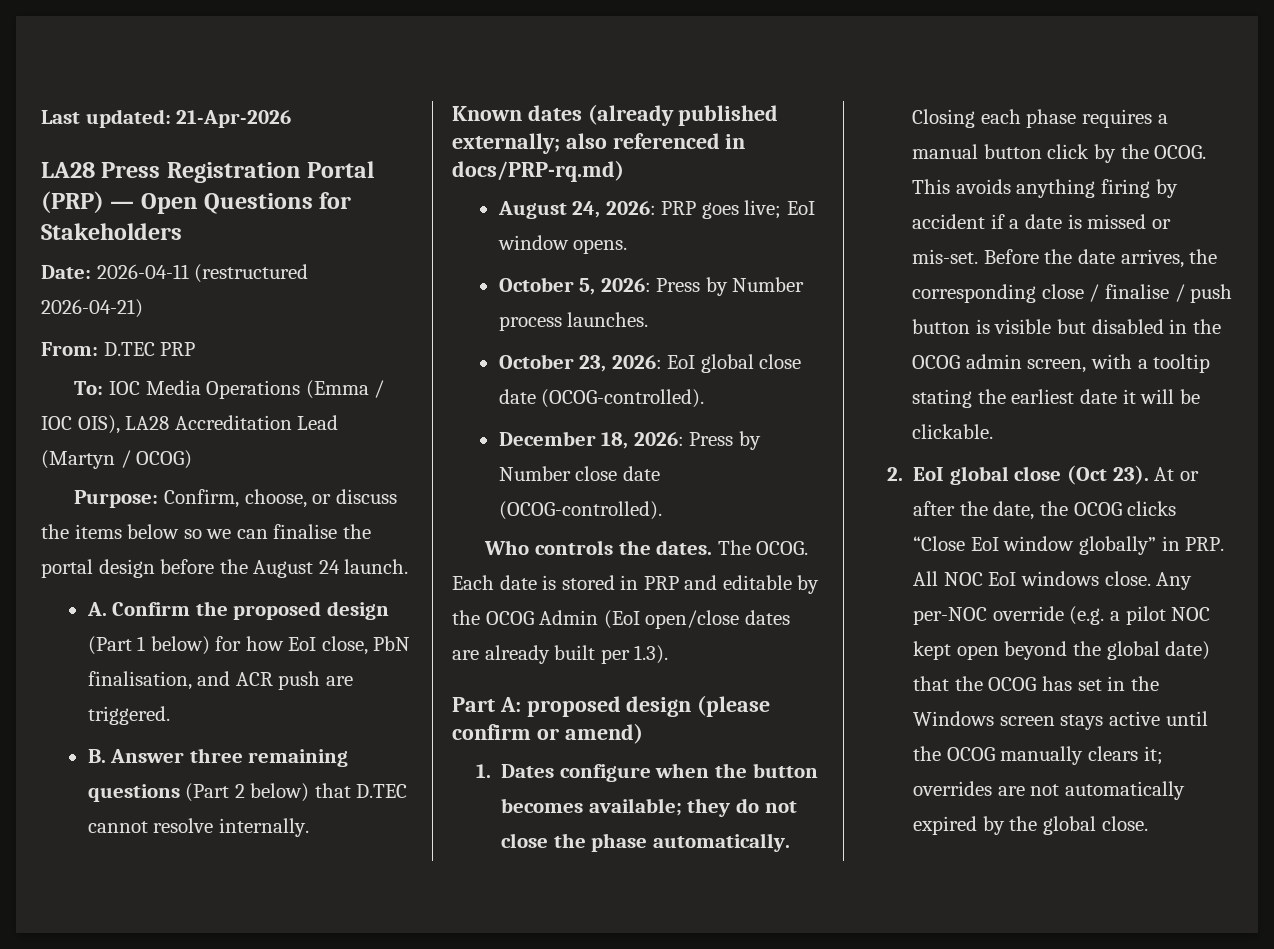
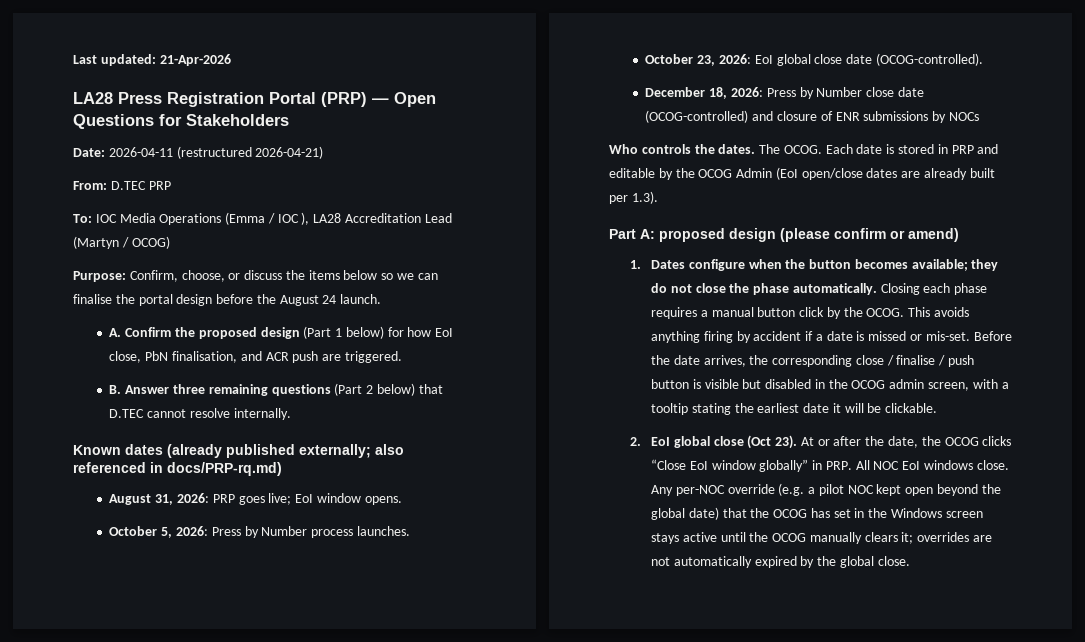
- To: IOC Media Operations (Emma / IOC OIS), LA28 Accreditation Lead (Martyn / OCOG)
+ To: IOC Media Operations (Emma / IOC ), LA28 Accreditation Lead (Martyn / OCOG)
- August 24, 2026: PRP goes live; EoI window opens.
+ August 31, 2026: PRP goes live; EoI window opens.
- December 18, 2026: Press by Number close date (OCOG-controlled).
+ December 18, 2026: Press by Number close date (OCOG-controlled) and closure of ENR submissions by NOCs

